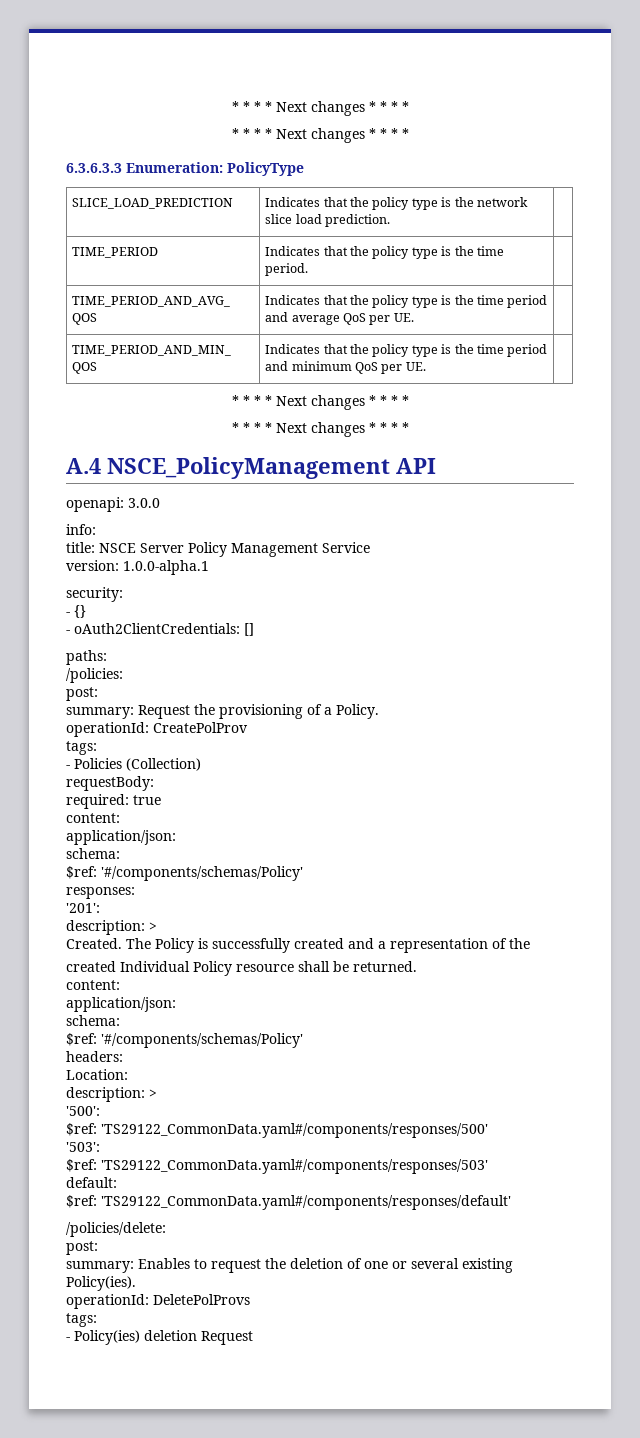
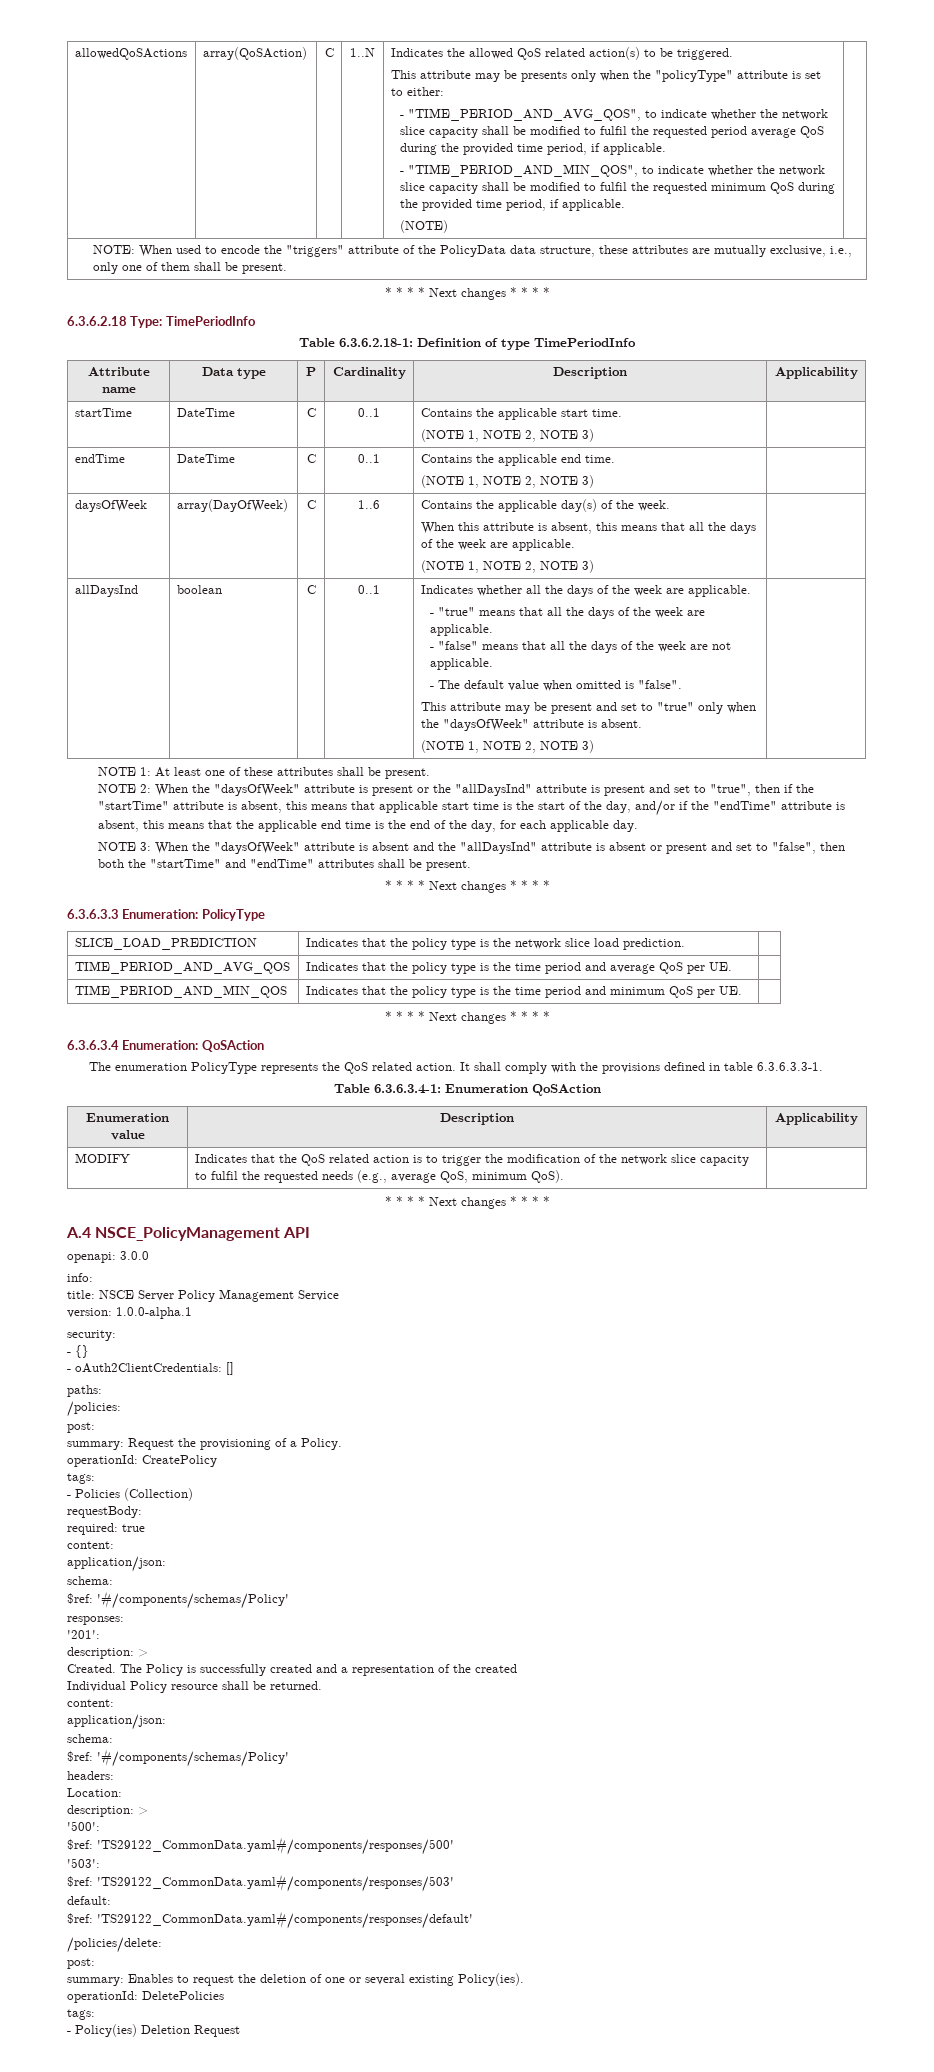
+ allowedQoSActions | array(QoSAction) | C | 1..N | Indicates the allowed QoS related action(s) to be triggered.
+ This attribute may be presents only when the "policyType" attribute is set to either:
+ - "TIME_PERIOD_AND_AVG_QOS", to indicate whether the network slice capacity shall be modified to fulfil the requested period average QoS during the provided time period, if applicable.
+ - "TIME_PERIOD_AND_MIN_QOS", to indicate whether the network slice capacity shall be modified to fulfil the requested minimum QoS during the provided time period, if applicable.
+ (NOTE) |
+ NOTE: When used to encode the "triggers" attribute of the PolicyData data structure, these attributes are mutually exclusive, i.e., only one of them shall be present.
+ 6.3.6.2.18 Type: TimePeriodInfo
+ Table 6.3.6.2.18-1: Definition of type TimePeriodInfo
+ Attribute name | Data type | P | Cardinality | Description | Applicability
+ startTime | DateTime | C | 0..1 | Contains the applicable start time.
+ (NOTE 1, NOTE 2, NOTE 3) |
+ endTime | DateTime | C | 0..1 | Contains the applicable end time.
+ (NOTE 1, NOTE 2, NOTE 3) |
+ daysOfWeek | array(DayOfWeek) | C | 1..6 | Contains the applicable day(s) of the week.
+ When this attribute is absent, this means that all the days of the week are applicable.
+ (NOTE 1, NOTE 2, NOTE 3) |
+ allDaysInd | boolean | C | 0..1 | Indicates whether all the days of the week are applicable.
+ - "true" means that all the days of the week are applicable.
+ - "false" means that all the days of the week are not applicable.
+ - The default value when omitted is "false".
+ This attribute may be present and set to "true" only when the "daysOfWeek" attribute is absent.
+ (NOTE 1, NOTE 2, NOTE 3) |
+ NOTE 1: At least one of these attributes shall be present.
+ NOTE 2: When the "daysOfWeek" attribute is present or the "allDaysInd" attribute is present and set to "true", then if the "startTime" attribute is absent, this means that applicable start time is the start of the day, and/or if the "endTime" attribute is absent, this means that the applicable end time is the end of the day, for each applicable day.
+ NOTE 3: When the "daysOfWeek" attribute is absent and the "allDaysInd" attribute is absent or present and set to "false", then both the "startTime" and "endTime" attributes shall be present.
- TIME_PERIOD | Indicates that the policy type is the time period. |
+ 6.3.6.3.4 Enumeration: QoSAction
+ The enumeration PolicyType represents the QoS related action. It shall comply with the provisions defined in table 6.3.6.3.3-1.
+ Table 6.3.6.3.4-1: Enumeration QoSAction
+ Enumeration value | Description | Applicability
+ MODIFY | Indicates that the QoS related action is to trigger the modification of the network slice capacity to fulfil the requested needs (e.g., average QoS, minimum QoS). |
- operationId: CreatePolProv
+ operationId: CreatePolicy
- The Policy is successfully created and a representation of the
- created Individual Policy resource shall be returned.
+ The Policy is successfully created and a representation of the created
+ Individual Policy resource shall be returned.
- operationId: DeletePolProvs
+ operationId: DeletePolicies
- - Policy(ies) deletion Request
+ - Policy(ies) Deletion Request

